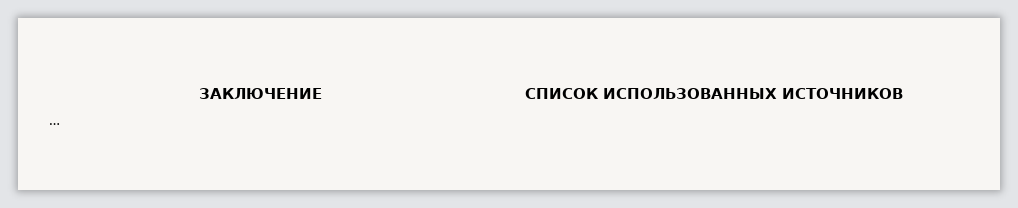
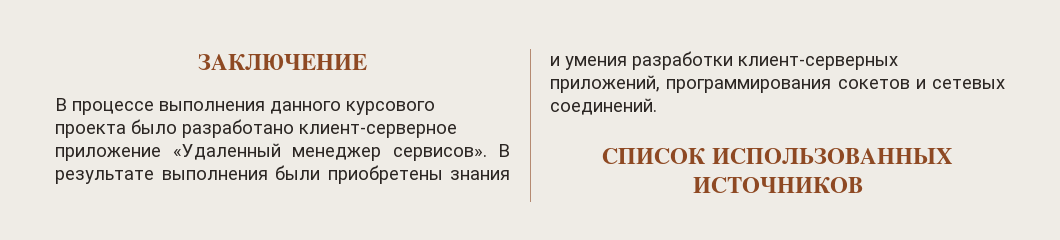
- …
+ В процессе выполнения данного курсового проекта было разработано клиент-серверное приложение «Удаленный менеджер сервисов». В результате выполнения были приобретены знания и умения разработки клиент-серверных приложений, программирования сокетов и сетевых соединений.

